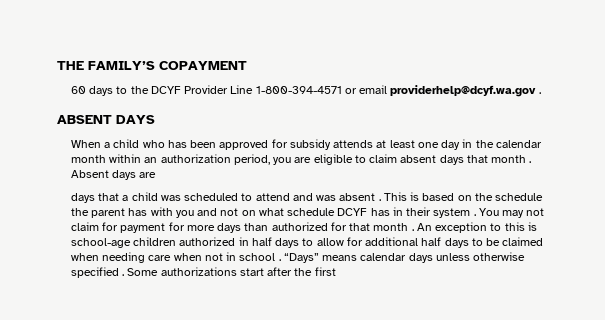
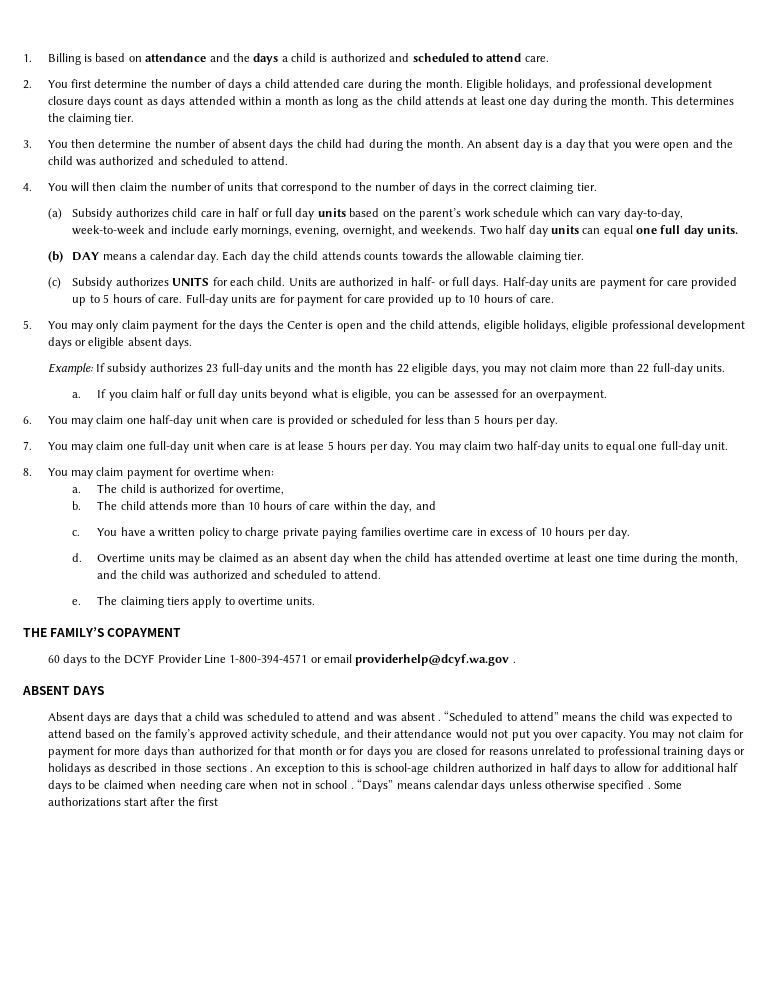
+ 1. Billing is based on attendance and the days a child is authorized and scheduled to attend care.
+ 2. You first determine the number of days a child attended care during the month. Eligible holidays, and professional development closure days count as days attended within a month as long as the child attends at least one day during the month. This determines the claiming tier.
+ 3. You then determine the number of absent days the child had during the month. An absent day is a day that you were open and the child was authorized and scheduled to attend.
+ 4. You will then claim the number of units that correspond to the number of days in the correct claiming tier.
+ (a) Subsidy authorizes child care in half or full day units based on the parent’s work schedule which can vary day-to-day, week-to-week and include early mornings, evening, overnight, and weekends. Two half day units can equal one full day units.
+ (b) DAY means a calendar day. Each day the child attends counts towards the allowable claiming tier.
+ (c) Subsidy authorizes UNITS for each child. Units are authorized in half- or full days. Half-day units are payment for care provided up to 5 hours of care. Full-day units are for payment for care provided up to 10 hours of care.
+ 5. You may only claim payment for the days the Center is open and the child attends, eligible holidays, eligible professional development days or eligible absent days.
+ Example: If subsidy authorizes 23 full-day units and the month has 22 eligible days, you may not claim more than 22 full-day units.
+ a. If you claim half or full day units beyond what is eligible, you can be assessed for an overpayment.
+ 6. You may claim one half-day unit when care is provided or scheduled for less than 5 hours per day.
+ 7. You may claim one full-day unit when care is at lease 5 hours per day. You may claim two half-day units to equal one full-day unit.
+ 8. You may claim payment for overtime when:
+ a. The child is authorized for overtime,
+ b. The child attends more than 10 hours of care within the day, and
+ c. You have a written policy to charge private paying families overtime care in excess of 10 hours per day.
+ d. Overtime units may be claimed as an absent day when the child has attended overtime at least one time during the month, and the child was authorized and scheduled to attend.
+ e. The claiming tiers apply to overtime units.
- When a child who has been approved for subsidy attends at least one day in the calendar month within an authorization period, you are eligible to claim absent days that month . Absent days are
- days that a child was scheduled to attend and was absent .
+ Absent days are days that a child was scheduled to attend and was absent .
- This is based on the schedule the parent has with you and not on what schedule DCYF has in their system .
+ “Scheduled to attend” means the child was expected to attend based on the family’s approved activity schedule, and their attendance would not put you over capacity.
- You may not claim for payment for more days than authorized for that month .
+ You may not claim for payment for more days than authorized for that month or for days you are closed for reasons unrelated to professional training days or holidays as described in those sections .

